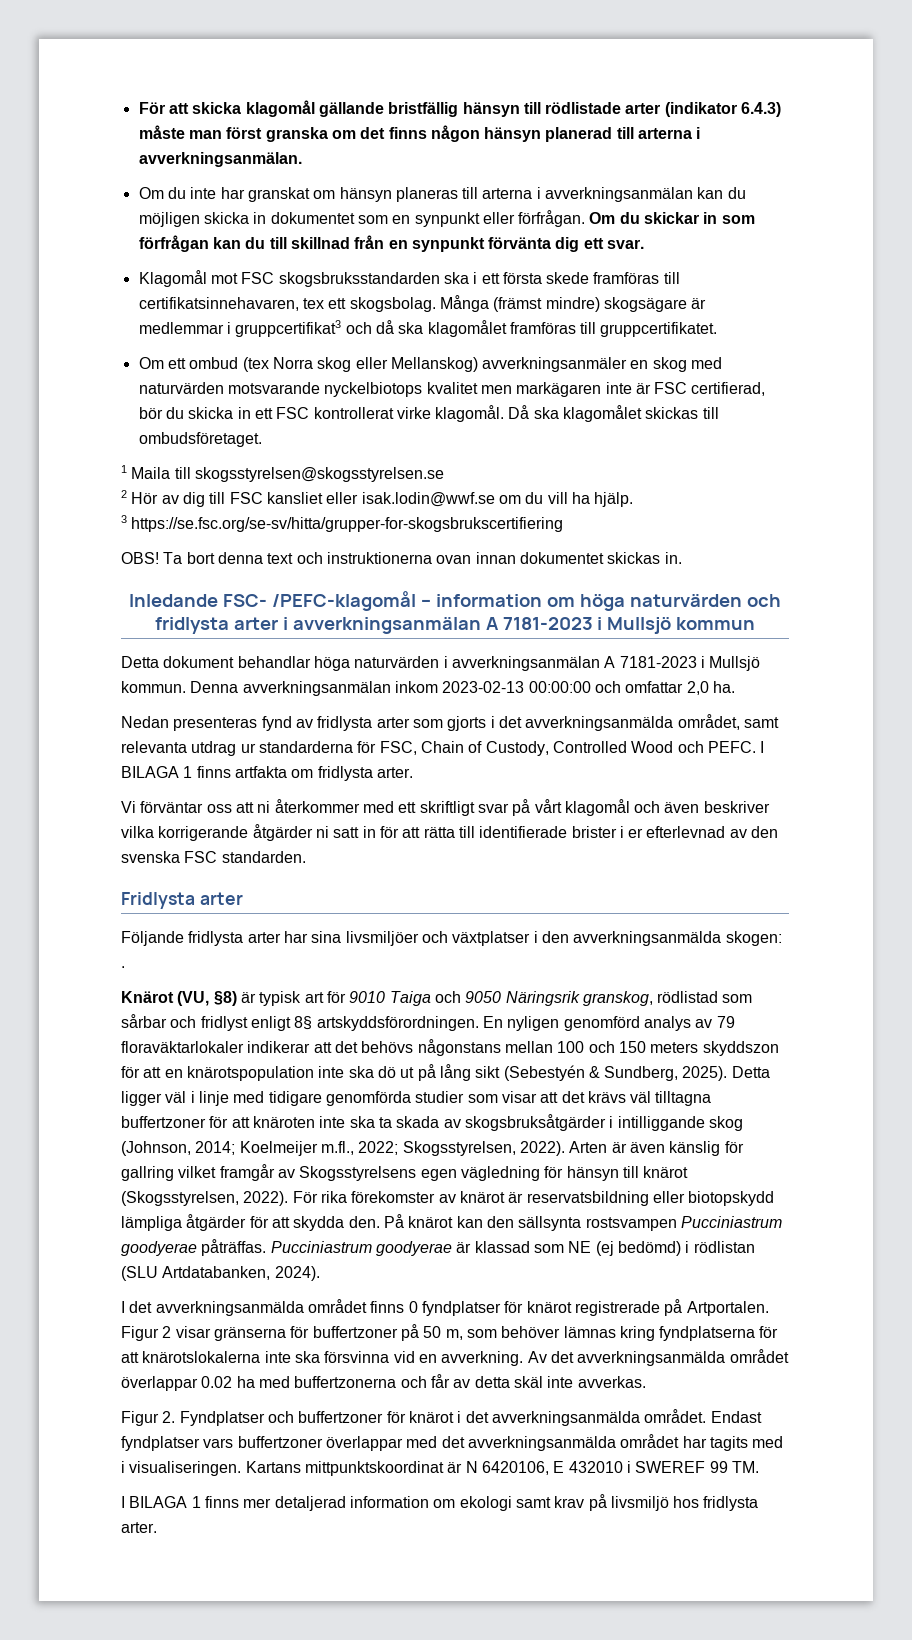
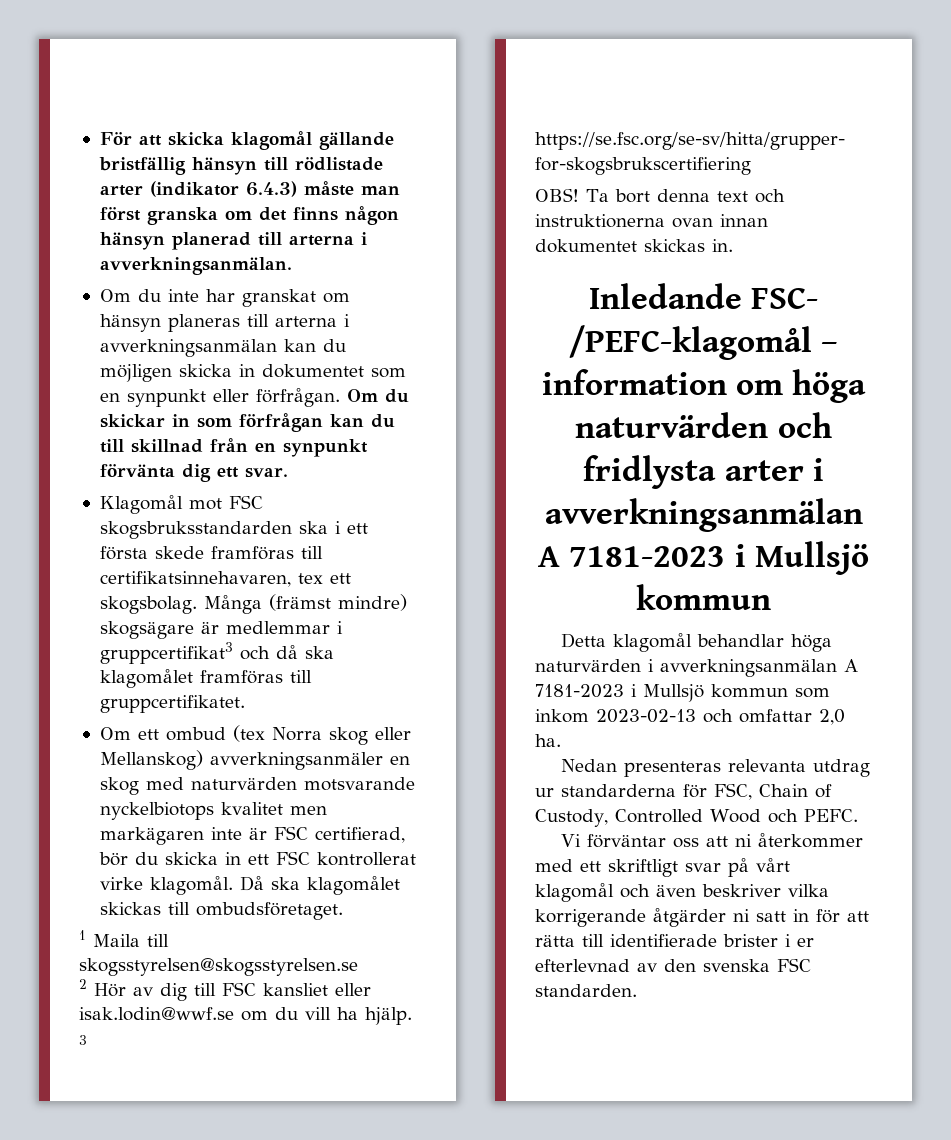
- Detta dokument behandlar höga naturvärden i avverkningsanmälan A 7181-2023 i Mullsjö kommun. Denna avverkningsanmälan inkom 2023-02-13 00:00:00 och omfattar 2,0 ha.
+ Detta klagomål behandlar höga naturvärden i avverkningsanmälan A 7181-2023 i Mullsjö kommun som inkom 2023-02-13 och omfattar 2,0 ha.
- Nedan presenteras fynd av fridlysta arter som gjorts i det avverkningsanmälda området, samt relevanta utdrag ur standarderna för FSC, Chain of Custody, Controlled Wood och PEFC. I BILAGA 1 finns artfakta om fridlysta arter.
+ Nedan presenteras relevanta utdrag ur standarderna för FSC, Chain of Custody, Controlled Wood och PEFC.
- Fridlysta arter
- Följande fridlysta arter har sina livsmiljöer och växtplatser i den avverkningsanmälda skogen: .
- Knärot (VU, §8) är typisk art för 9010 Taiga och 9050 Näringsrik granskog, rödlistad som sårbar och fridlyst enligt 8§ artskyddsförordningen. En nyligen genomförd analys av 79 floraväktarlokaler indikerar att det behövs någonstans mellan 100 och 150 meters skyddszon för att en knärotspopulation inte ska dö ut på lång sikt (Sebestyén & Sundberg, 2025). Detta ligger väl i linje med tidigare genomförda studier som visar att det krävs väl tilltagna buffertzoner för att knäroten inte ska ta skada av skogsbruksåtgärder i intilliggande skog (Johnson, 2014; Koelmeijer m.fl., 2022; Skogsstyrelsen, 2022). Arten är även känslig för gallring vilket framgår av Skogsstyrelsens egen vägledning för hänsyn till knärot (Skogsstyrelsen, 2022). För rika förekomster av knärot är reservatsbildning eller biotopskydd lämpliga åtgärder för att skydda den. På knärot kan den sällsynta rostsvampen Pucciniastrum goodyerae påträffas. Pucciniastrum goodyerae är klassad som NE (ej bedömd) i rödlistan (SLU Artdatabanken, 2024).
- I det avverkningsanmälda området finns 0 fyndplatser för knärot registrerade på Artportalen. Figur 2 visar gränserna för buffertzoner på 50 m, som behöver lämnas kring fyndplatserna för att knärotslokalerna inte ska försvinna vid en avverkning. Av det avverkningsanmälda området överlappar 0.02 ha med buffertzonerna och får av detta skäl inte avverkas.
- Figur 2. Fyndplatser och buffertzoner för knärot i det avverkningsanmälda området. Endast fyndplatser vars buffertzoner överlappar med det avverkningsanmälda området har tagits med i visualiseringen. Kartans mittpunktskoordinat är N 6420106, E 432010 i SWEREF 99 TM.
- I BILAGA 1 finns mer detaljerad information om ekologi samt krav på livsmiljö hos fridlysta arter.

